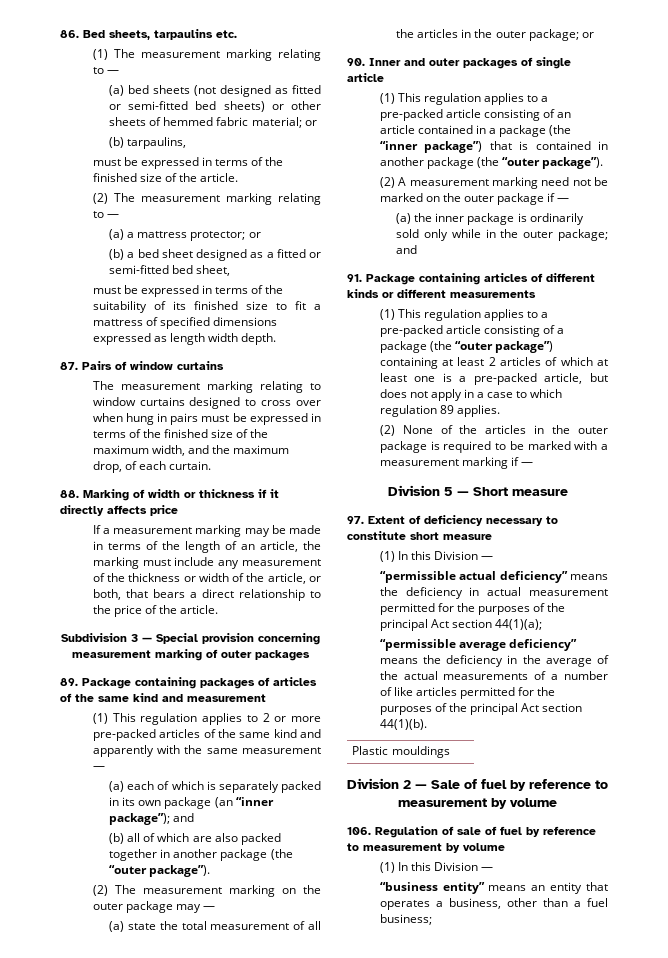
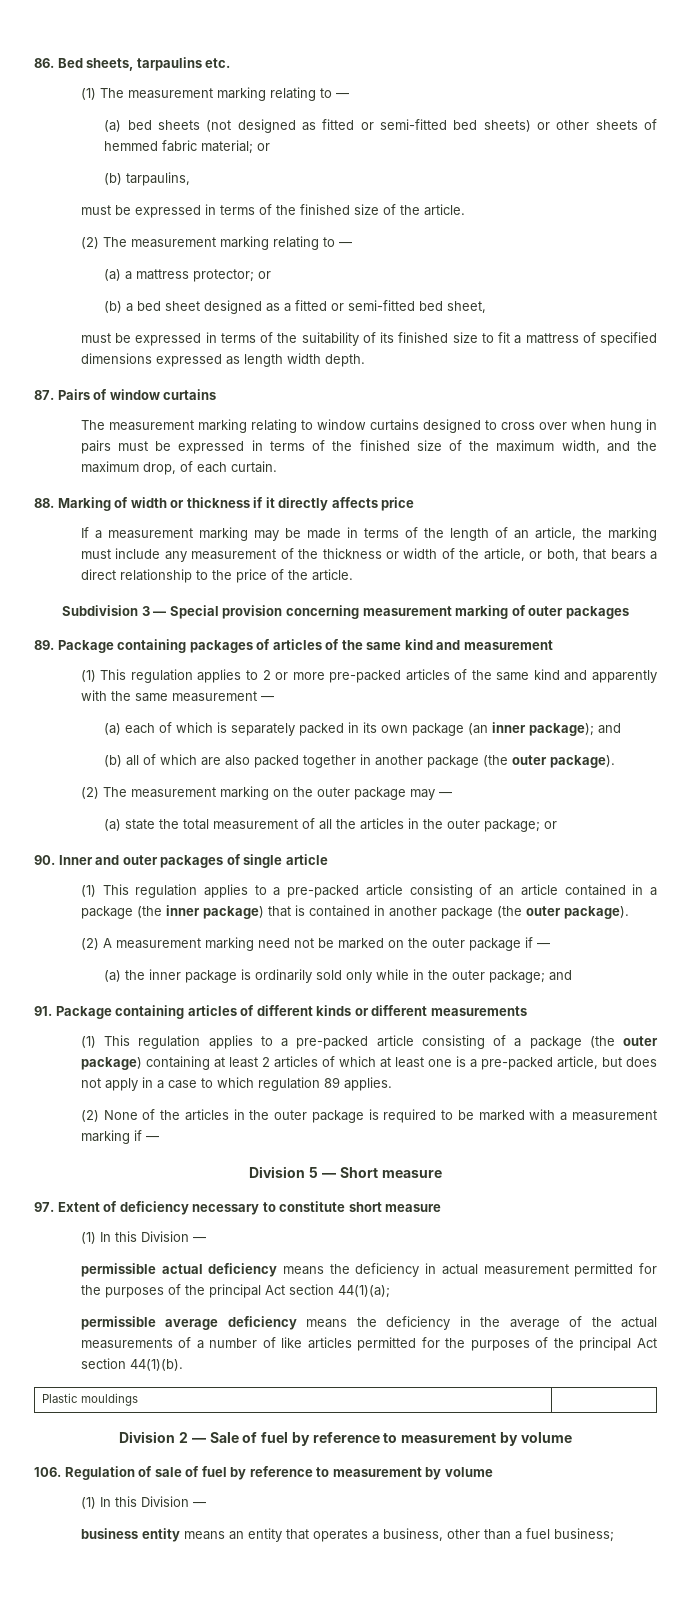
- (a) each of which is separately packed in its own package (an “inner package”); and
+ (a) each of which is separately packed in its own package (an inner package); and
- (b) all of which are also packed together in another package (the “outer package”).
+ (b) all of which are also packed together in another package (the outer package).
- (1) This regulation applies to a pre-packed article consisting of an article contained in a package (the “inner package”) that is contained in another package (the “outer package”).
+ (1) This regulation applies to a pre-packed article consisting of an article contained in a package (the inner package) that is contained in another package (the outer package).
- (1) This regulation applies to a pre-packed article consisting of a package (the “outer package”) containing at least 2 articles of which at least one is a pre-packed article, but does not apply in a case to which regulation 89 applies.
+ (1) This regulation applies to a pre-packed article consisting of a package (the outer package) containing at least 2 articles of which at least one is a pre-packed article, but does not apply in a case to which regulation 89 applies.
- “permissible actual deficiency” means the deficiency in actual measurement permitted for the purposes of the principal Act section 44(1)(a);
+ permissible actual deficiency means the deficiency in actual measurement permitted for the purposes of the principal Act section 44(1)(a);
- “permissible average deficiency” means the deficiency in the average of the actual measurements of a number of like articles permitted for the purposes of the principal Act section 44(1)(b).
+ permissible average deficiency means the deficiency in the average of the actual measurements of a number of like articles permitted for the purposes of the principal Act section 44(1)(b).
- “business entity” means an entity that operates a business, other than a fuel business;
+ business entity means an entity that operates a business, other than a fuel business;

